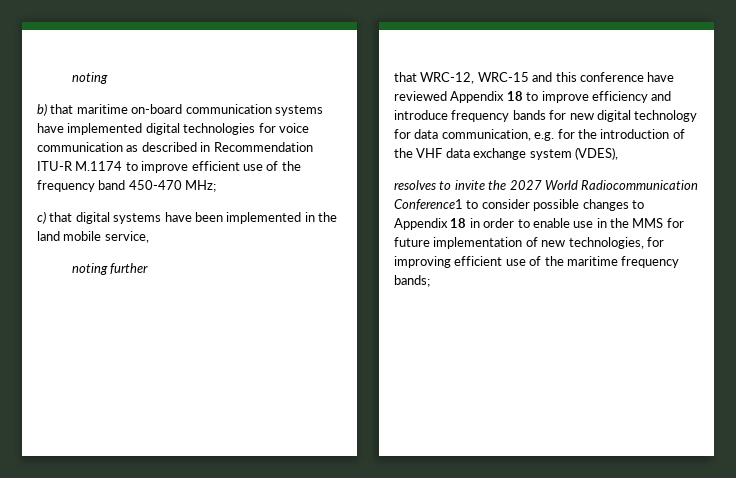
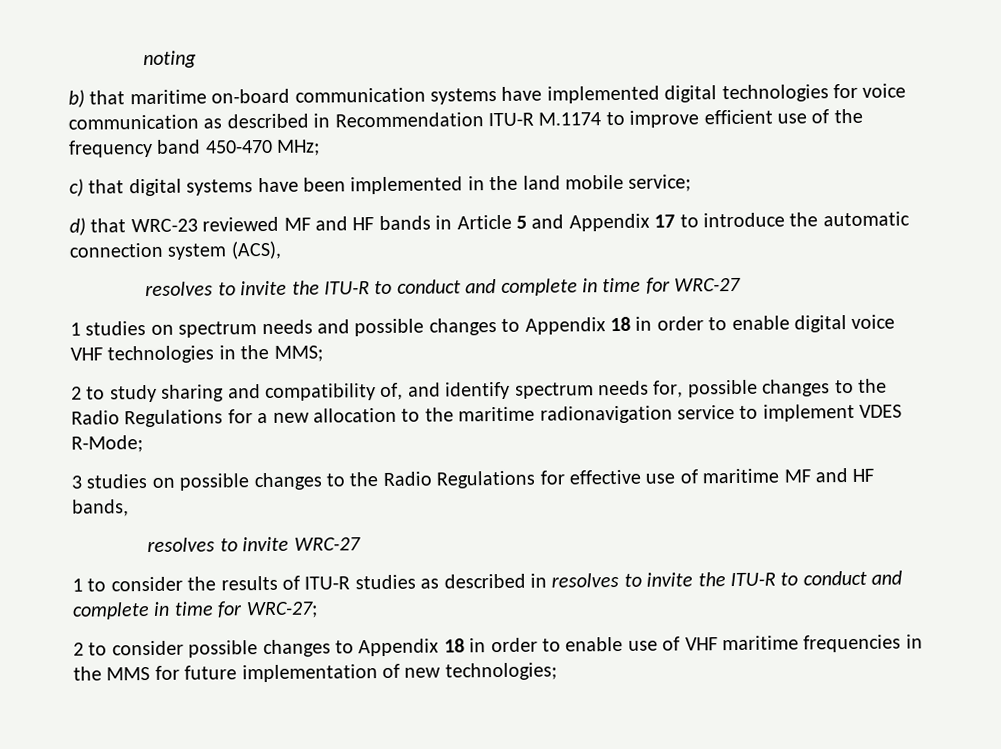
- c) that digital systems have been implemented in the land mobile service,
- noting further
- that WRC-12, WRC-15 and this conference have reviewed Appendix 18 to improve efficiency and introduce frequency bands for new digital technology for data communication, e.g. for the introduction of the VHF data exchange system (VDES),
- resolves to invite the 2027 World Radiocommunication Conference1 to consider possible changes to Appendix 18 in order to enable use in the MMS for future implementation of new technologies, for improving efficient use of the maritime frequency bands;
+ c) that digital systems have been implemented in the land mobile service;
+ d) that WRC-23 reviewed MF and HF bands in Article 5 and Appendix 17 to introduce the automatic connection system (ACS),
+ resolves to invite the ITU-R to conduct and complete in time for WRC-27
+ 1 studies on spectrum needs and possible changes to Appendix 18 in order to enable digital voice VHF technologies in the MMS;
+ 2 to study sharing and compatibility of, and identify spectrum needs for, possible changes to the Radio Regulations for a new allocation to the maritime radionavigation service to implement VDES R-Mode;
+ 3 studies on possible changes to the Radio Regulations for effective use of maritime MF and HF bands,
+ resolves to invite WRC-27
+ 1 to consider the results of ITU-R studies as described in resolves to invite the ITU-R to conduct and complete in time for WRC-27;
+ 2 to consider possible changes to Appendix 18 in order to enable use of VHF maritime frequencies in the MMS for future implementation of new technologies;

